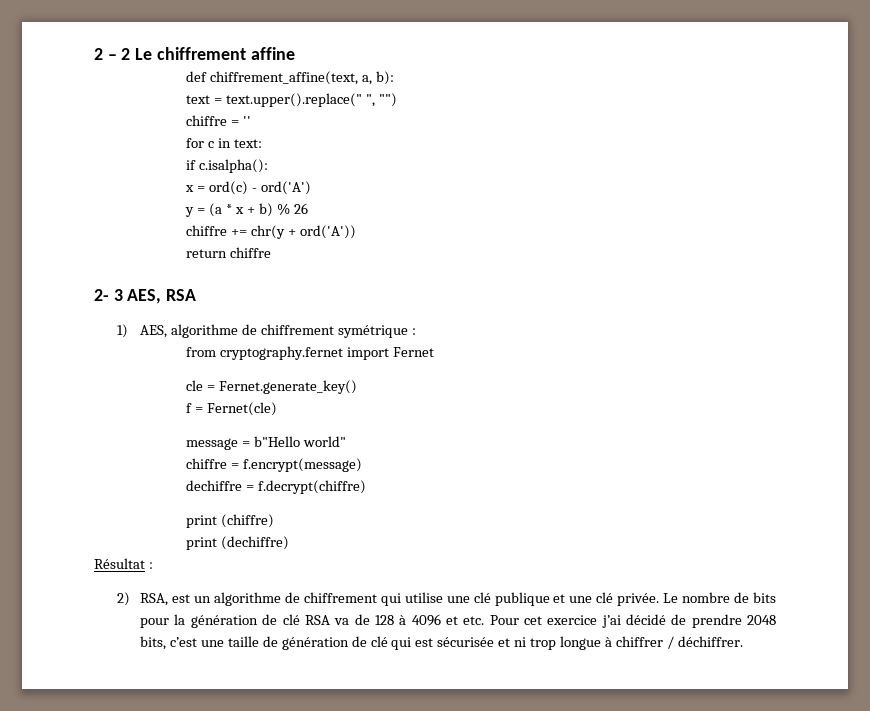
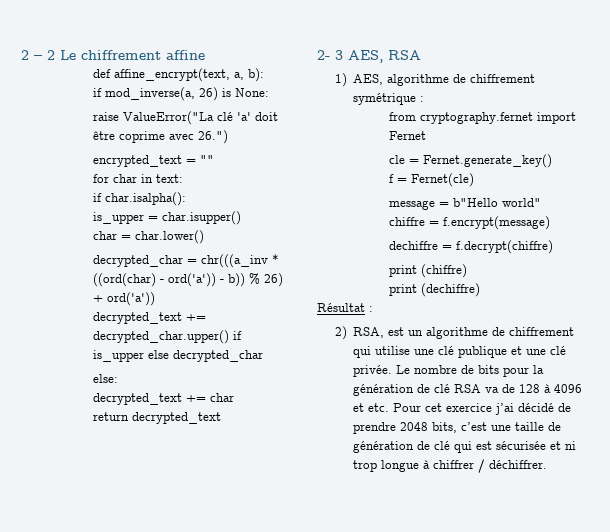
- def chiffrement_affine(text, a, b):
+ def affine_encrypt(text, a, b):
- text = text.upper().replace(" ", "")
- chiffre = ''
+ if mod_inverse(a, 26) is None:
+ raise ValueError("La clé 'a' doit être coprime avec 26.")
+ encrypted_text = ""
- for c in text:
+ for char in text:
- if c.isalpha():
- x = ord(c) - ord('A')
- y = (a * x + b) % 26
- chiffre += chr(y + ord('A'))
+ if char.isalpha():
+ is_upper = char.isupper()
+ char = char.lower()
+ decrypted_char = chr(((a_inv * ((ord(char) - ord('a')) - b)) % 26) + ord('a'))
+ decrypted_text += decrypted_char.upper() if is_upper else decrypted_char
+ else:
+ decrypted_text += char
- return chiffre
+ return decrypted_text

